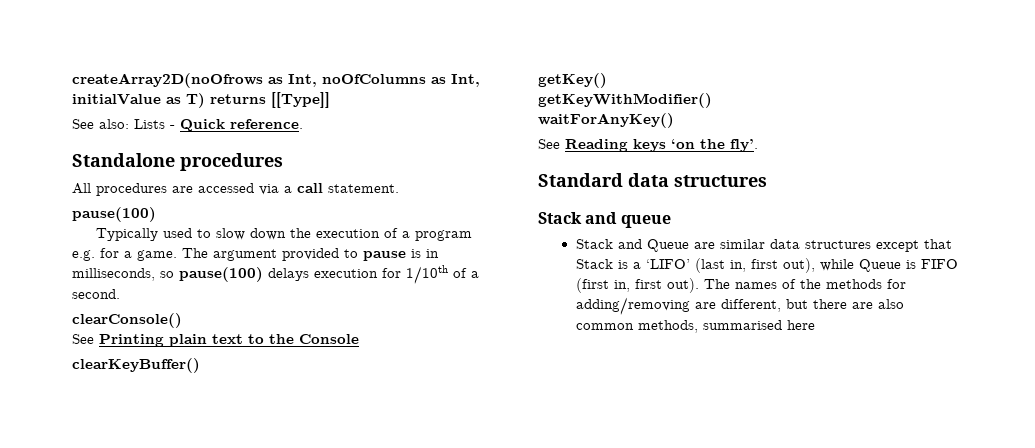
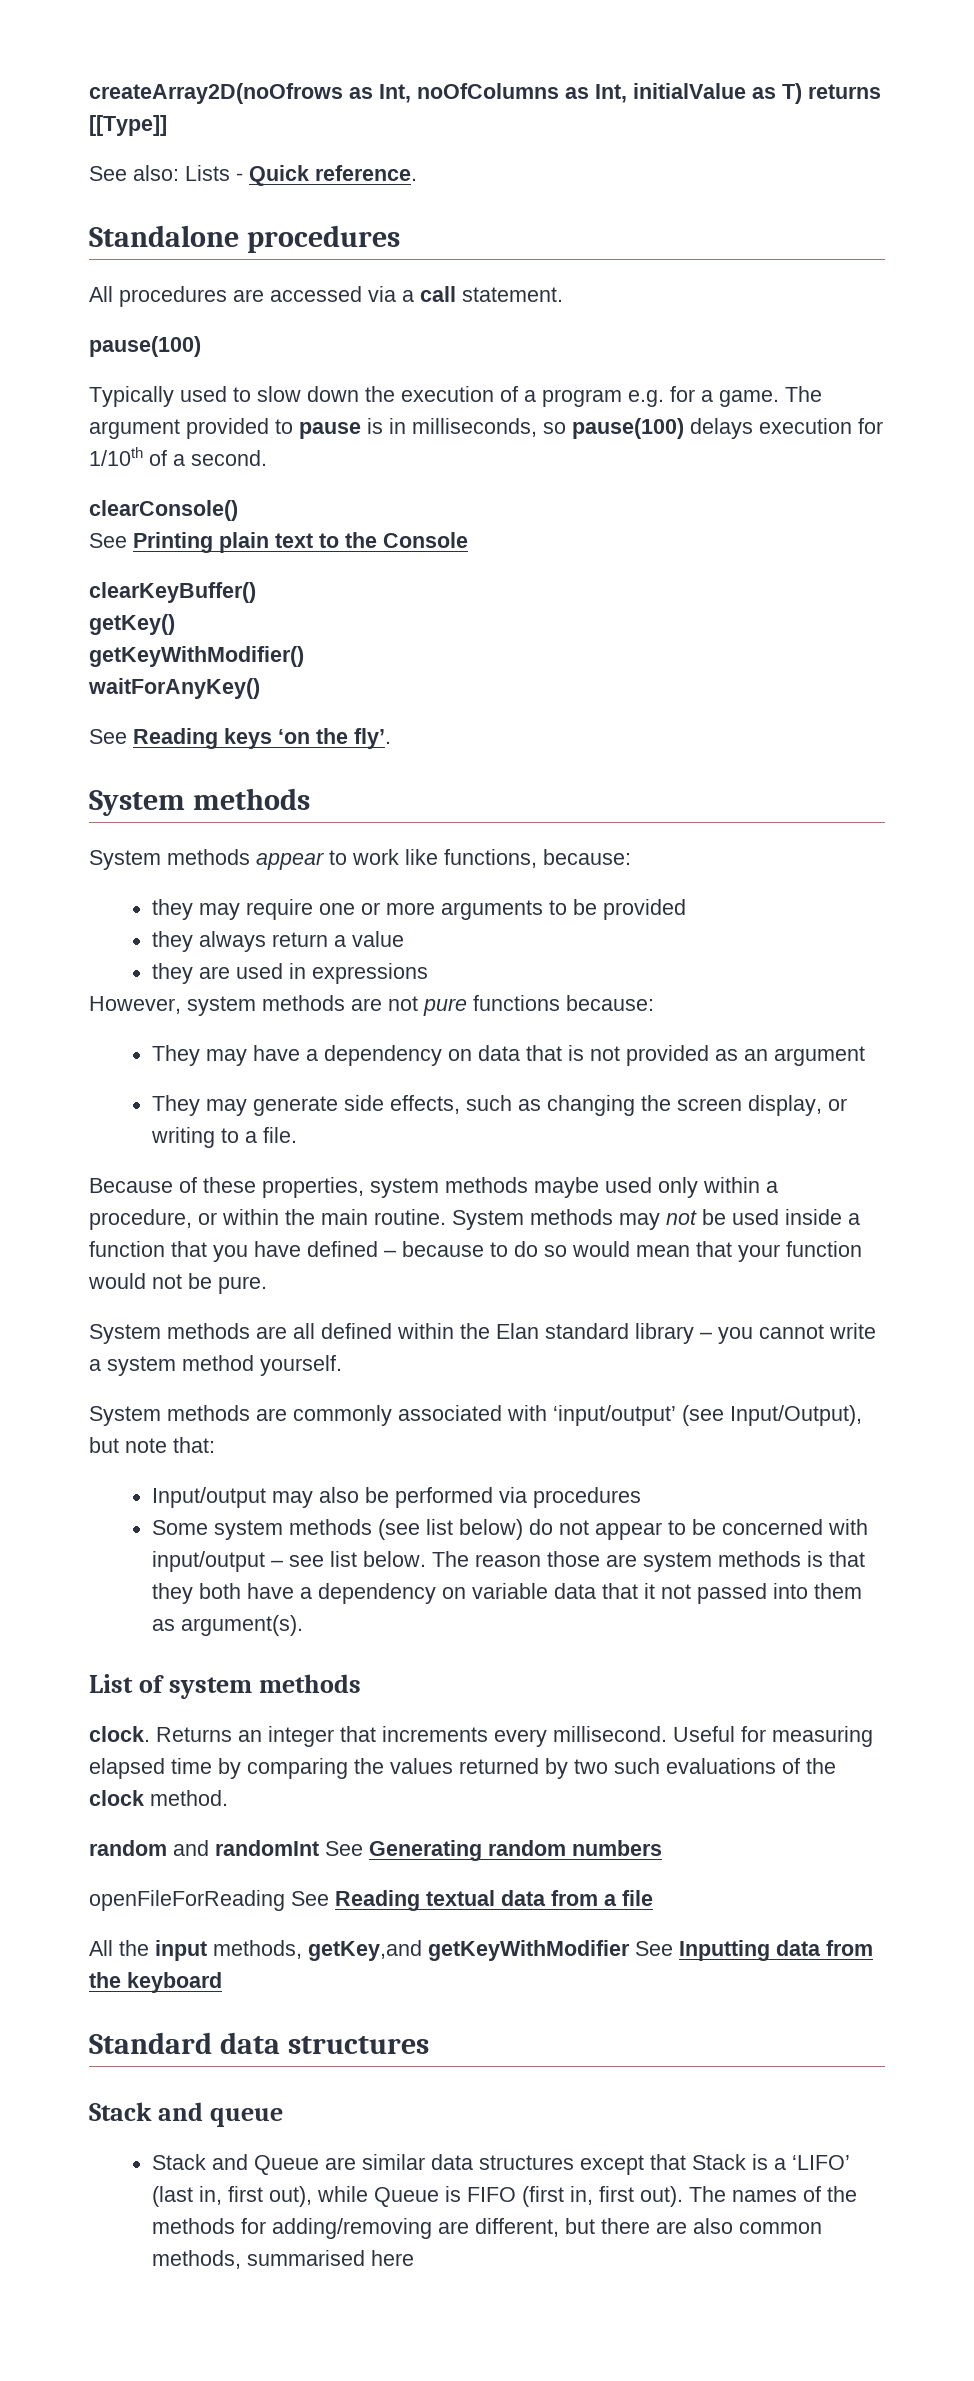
  See Reading keys ‘on the fly’.
+ System methods
+ System methods appear to work like functions, because:
+ they may require one or more arguments to be provided
+ they always return a value
+ they are used in expressions
+ However, system methods are not pure functions because:
+ They may have a dependency on data that is not provided as an argument
+ They may generate side effects, such as changing the screen display, or writing to a file.
+ Because of these properties, system methods maybe used only within a procedure, or within the main routine. System methods may not be used inside a function that you have defined – because to do so would mean that your function would not be pure.
+ System methods are all defined within the Elan standard library – you cannot write a system method yourself.
+ System methods are commonly associated with ‘input/output’ (see Input/Output), but note that:
+ Input/output may also be performed via procedures
+ Some system methods (see list below) do not appear to be concerned with input/output – see list below. The reason those are system methods is that they both have a dependency on variable data that it not passed into them as argument(s).
+ List of system methods
+ clock. Returns an integer that increments every millisecond. Useful for measuring elapsed time by comparing the values returned by two such evaluations of the clock method.
+ random and randomInt See Generating random numbers
+ openFileForReading See Reading textual data from a file
+ All the input methods, getKey,and getKeyWithModifier See Inputting data from the keyboard

